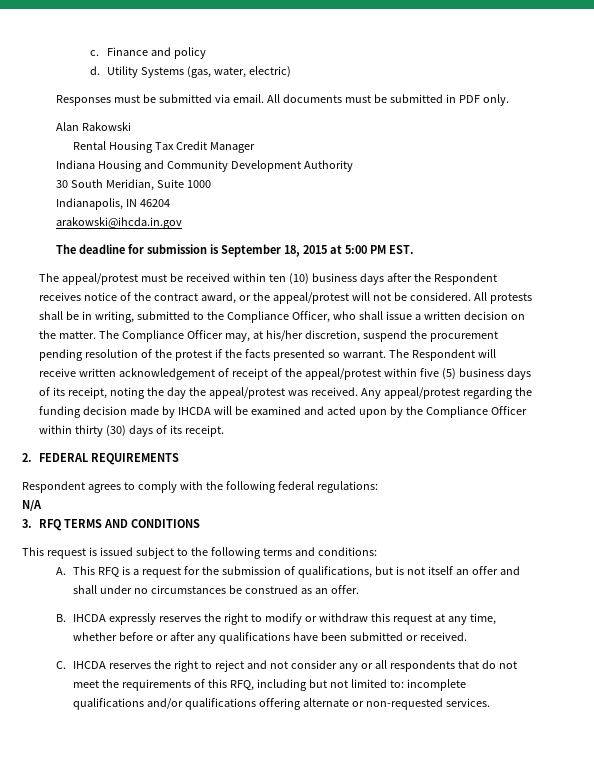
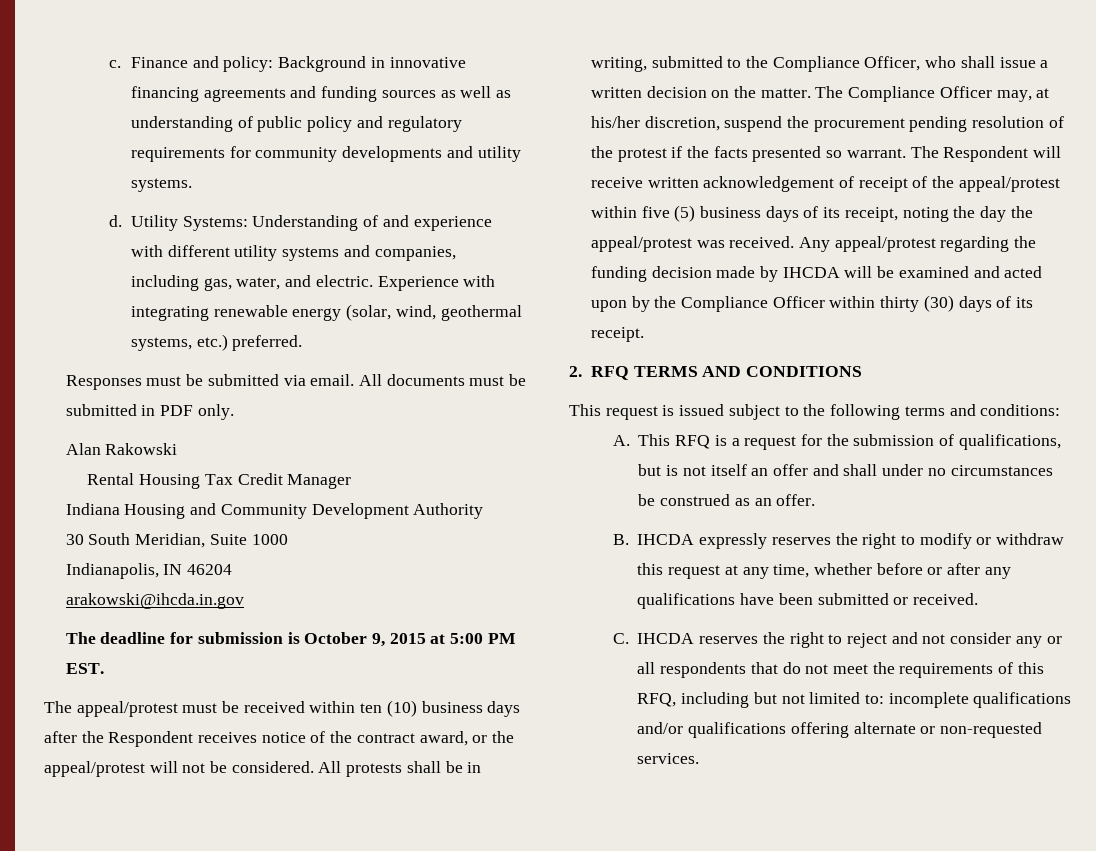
- Finance and policy
- d. Utility Systems (gas, water, electric)
+ Finance and policy: Background in innovative financing agreements and funding sources as well as understanding of public policy and regulatory requirements for community developments and utility systems.
+ d. Utility Systems: Understanding of and experience with different utility systems and companies, including gas, water, and electric. Experience with integrating renewable energy (solar, wind, geothermal systems, etc.) preferred.
- The deadline for submission is September 18, 2015 at 5:00 PM EST.
+ The deadline for submission is October 9, 2015 at 5:00 PM EST.
- 2. FEDERAL REQUIREMENTS
- Respondent agrees to comply with the following federal regulations:
- N/A
- 3. RFQ TERMS AND CONDITIONS
+ 2. RFQ TERMS AND CONDITIONS

